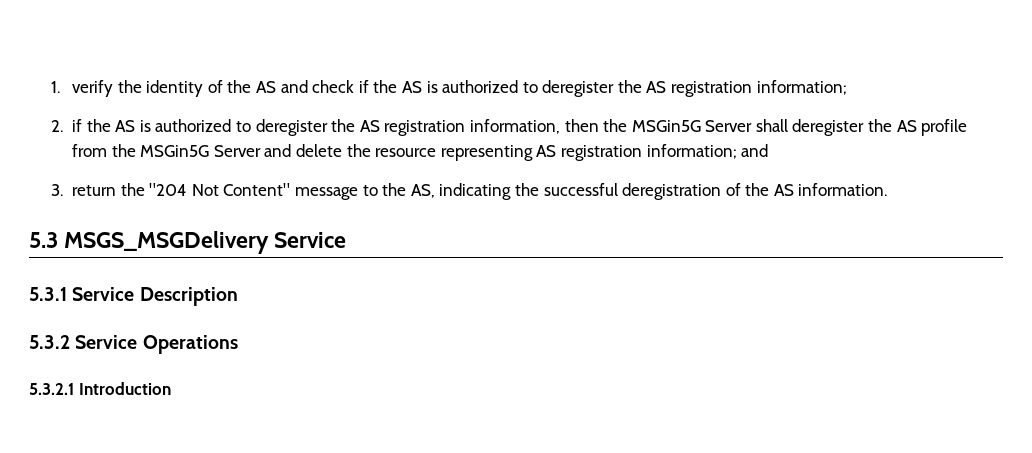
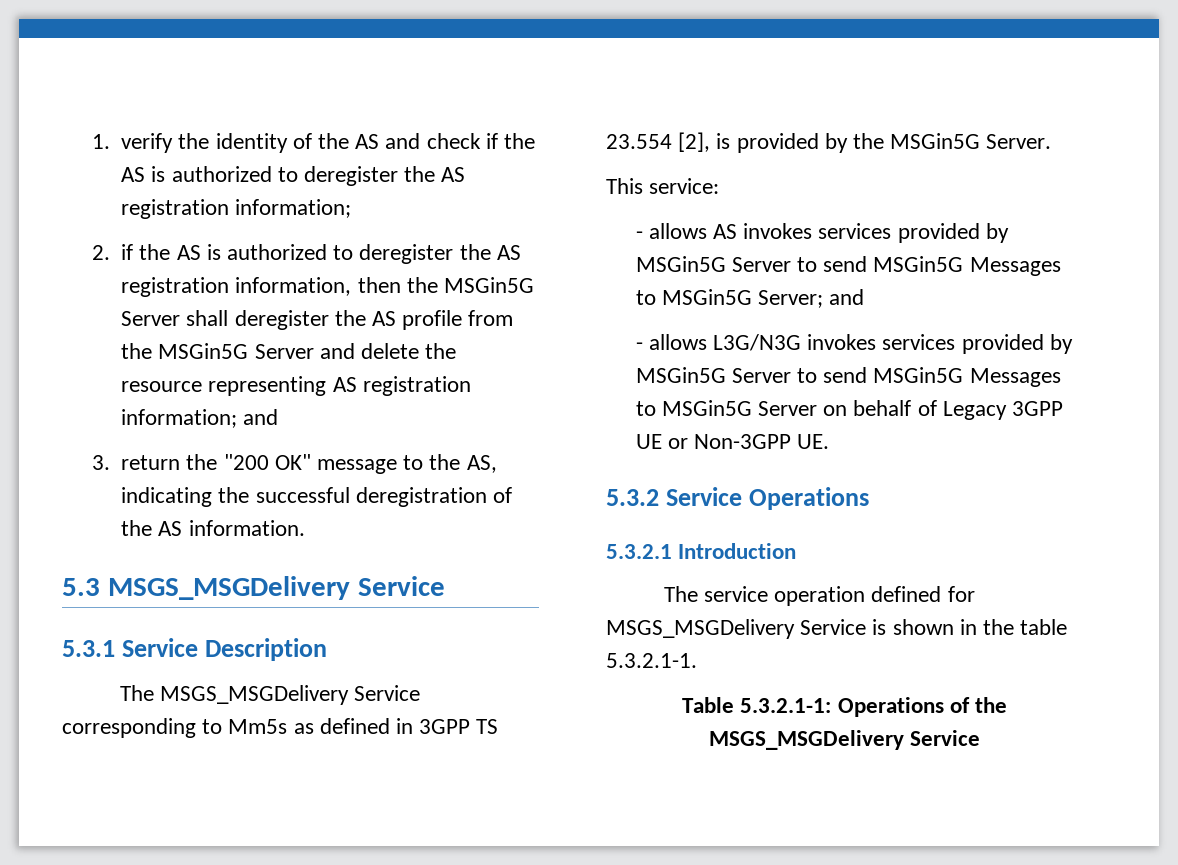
- 3. return the "204 Not Content" message to the AS, indicating the successful deregistration of the AS information.
+ 3. return the "200 OK" message to the AS, indicating the successful deregistration of the AS information.
+ The MSGS_MSGDelivery Service corresponding to Mm5s as defined in 3GPP TS 23.554 [2], is provided by the MSGin5G Server.
+ This service:
+ - allows AS invokes services provided by MSGin5G Server to send MSGin5G Messages to MSGin5G Server; and
+ - allows L3G/N3G invokes services provided by MSGin5G Server to send MSGin5G Messages to MSGin5G Server on behalf of Legacy 3GPP UE or Non-3GPP UE.
+ The service operation defined for MSGS_MSGDelivery Service is shown in the table 5.3.2.1-1.
+ Table 5.3.2.1-1: Operations of the MSGS_MSGDelivery Service

